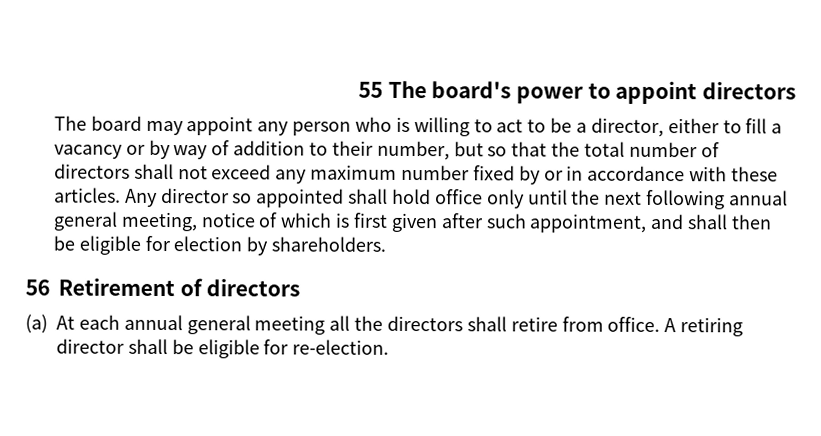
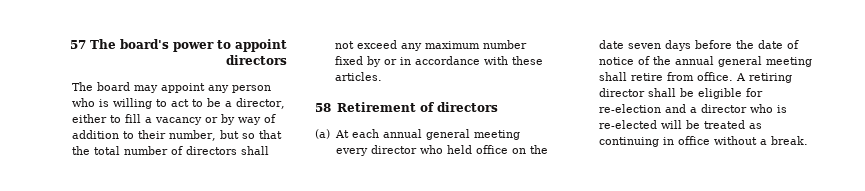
- 55 The board's power to appoint directors
+ 57 The board's power to appoint directors
- The board may appoint any person who is willing to act to be a director, either to fill a vacancy or by way of addition to their number, but so that the total number of directors shall not exceed any maximum number fixed by or in accordance with these articles. Any director so appointed shall hold office only until the next following annual general meeting, notice of which is first given after such appointment, and shall then be eligible for election by shareholders.
- 56 Retirement of directors
+ The board may appoint any person who is willing to act to be a director, either to fill a vacancy or by way of addition to their number, but so that the total number of directors shall not exceed any maximum number fixed by or in accordance with these articles.
+ 58 Retirement of directors
- (a) At each annual general meeting all the directors shall retire from office.
+ (a) At each annual general meeting every director who held office on the date seven days before the date of notice of the annual general meeting shall retire from office.
- A retiring director shall be eligible for re-election.
+ A retiring director shall be eligible for re-election and a director who is re-elected will be treated as continuing in office without a break.

